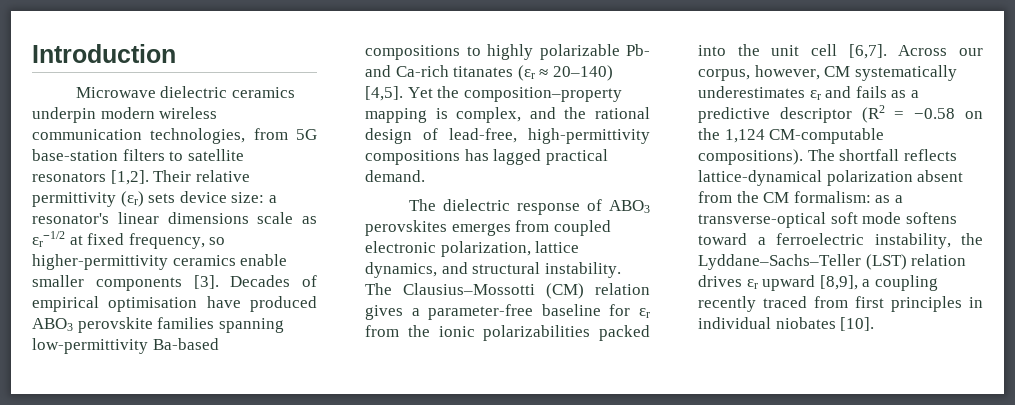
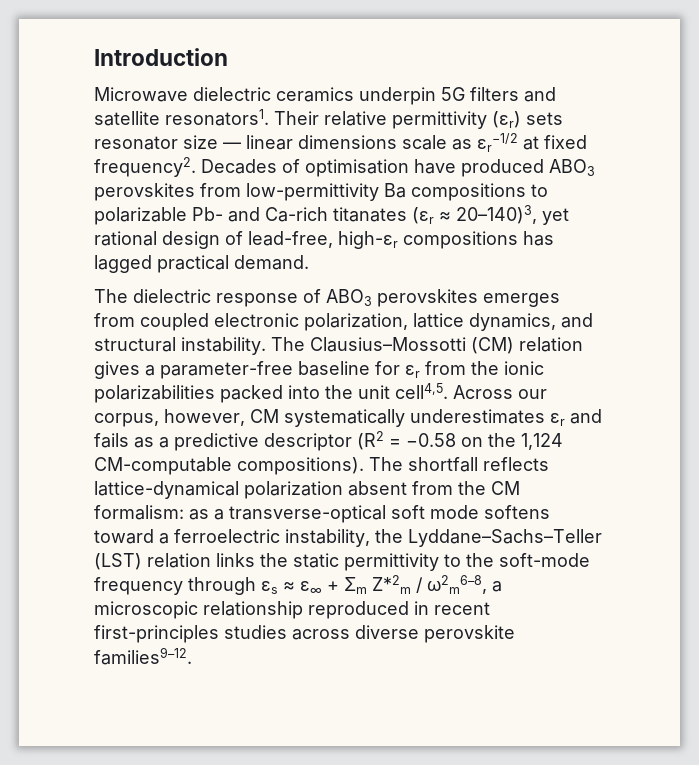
- Microwave dielectric ceramics underpin modern wireless communication technologies, from 5G base-station filters to satellite resonators [1,2].
+ Microwave dielectric ceramics underpin 5G filters and satellite resonators1.
- Their relative permittivity (εr) sets device size: a resonator's linear dimensions scale as εr−1/2 at fixed frequency, so higher-permittivity ceramics enable smaller components [3].
+ Their relative permittivity (εr) sets resonator size — linear dimensions scale as εr−1/2 at fixed frequency2.
- Decades of empirical optimisation have produced ABO3 perovskite families spanning low-permittivity Ba-based compositions to highly polarizable Pb- and Ca-rich titanates (εr ≈ 20–140) [4,5]. Yet the composition–property mapping is complex, and the rational design of lead-free, high-permittivity compositions has lagged practical demand.
+ Decades of optimisation have produced ABO3 perovskites from low-permittivity Ba compositions to polarizable Pb- and Ca-rich titanates (εr ≈ 20–140)3, yet rational design of lead-free, high-εr compositions has lagged practical demand.
- The Clausius–Mossotti (CM) relation gives a parameter-free baseline for εr from the ionic polarizabilities packed into the unit cell [6,7].
+ The Clausius–Mossotti (CM) relation gives a parameter-free baseline for εr from the ionic polarizabilities packed into the unit cell4,5.
- The shortfall reflects lattice-dynamical polarization absent from the CM formalism: as a transverse-optical soft mode softens toward a ferroelectric instability, the Lyddane–Sachs–Teller (LST) relation drives εr upward [8,9], a coupling recently traced from first principles in individual niobates [10].
+ The shortfall reflects lattice-dynamical polarization absent from the CM formalism: as a transverse-optical soft mode softens toward a ferroelectric instability, the Lyddane–Sachs–Teller (LST) relation links the static permittivity to the soft-mode frequency through εs ≈ ε∞ + Σm Z*2m / ω2m6–8, a microscopic relationship reproduced in recent first-principles studies across diverse perovskite families9–12.

